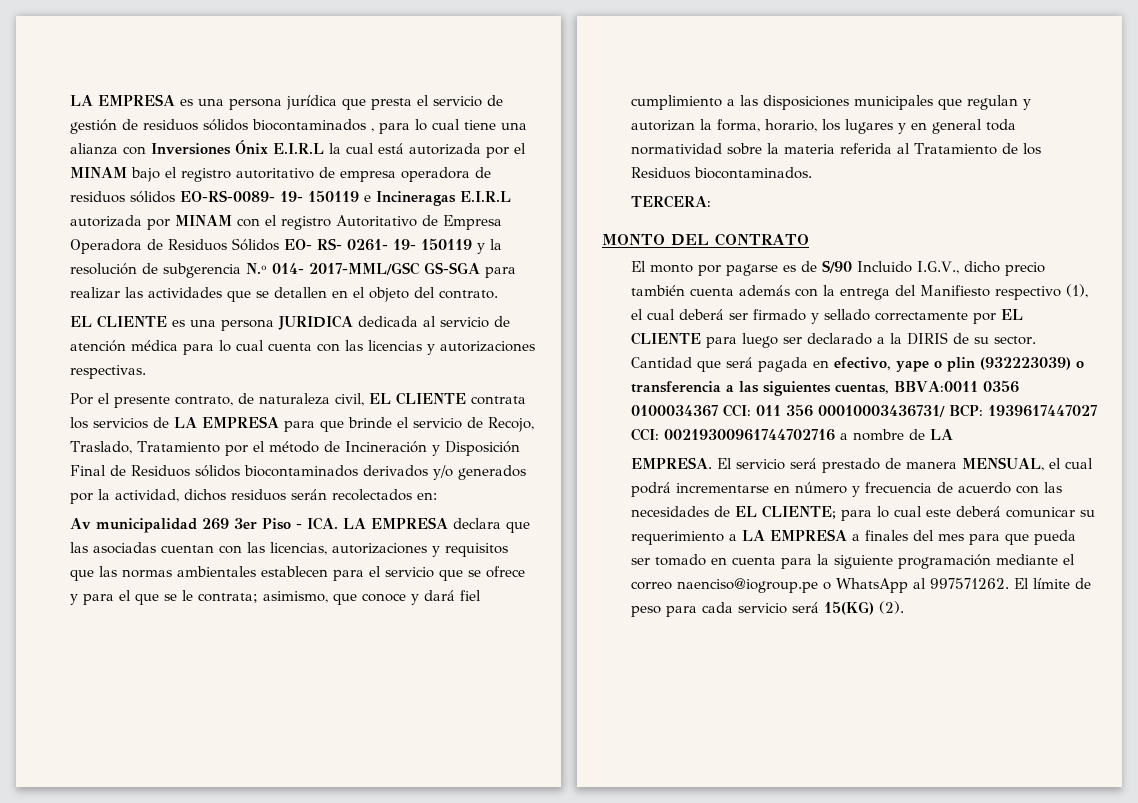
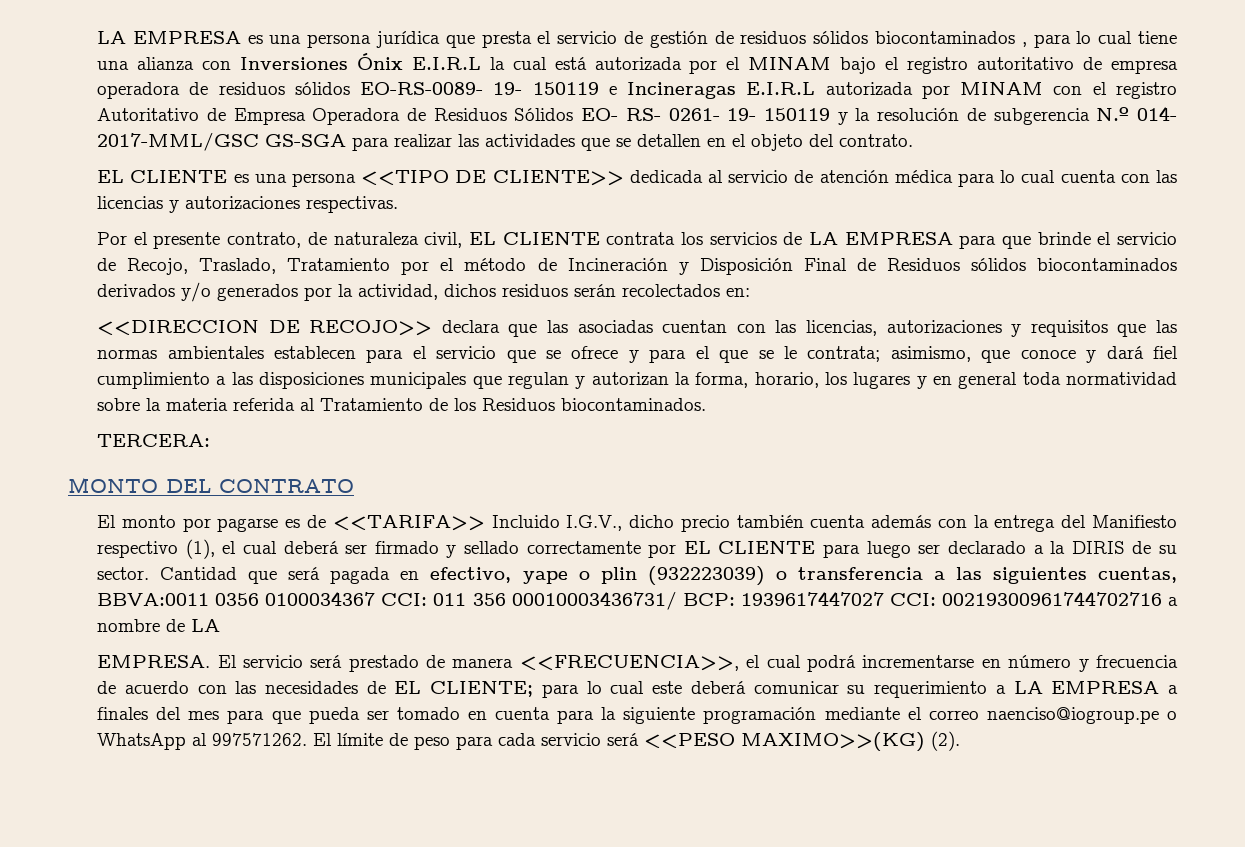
- EL CLIENTE es una persona JURIDICA dedicada al servicio de atención médica para lo cual cuenta con las licencias y autorizaciones respectivas.
+ EL CLIENTE es una persona <<TIPO DE CLIENTE>> dedicada al servicio de atención médica para lo cual cuenta con las licencias y autorizaciones respectivas.
- Av municipalidad 269 3er Piso - ICA. LA EMPRESA declara que las asociadas cuentan con las licencias, autorizaciones y requisitos que las normas ambientales establecen para el servicio que se ofrece y para el que se le contrata;
+ <<DIRECCION DE RECOJO>> declara que las asociadas cuentan con las licencias, autorizaciones y requisitos que las normas ambientales establecen para el servicio que se ofrece y para el que se le contrata;
- El monto por pagarse es de S/90 Incluido I.G.V., dicho precio también cuenta además con la entrega del Manifiesto respectivo (1), el cual deberá ser firmado y sellado correctamente por EL CLIENTE para luego ser declarado a la DIRIS de su sector.
+ El monto por pagarse es de <<TARIFA>> Incluido I.G.V., dicho precio también cuenta además con la entrega del Manifiesto respectivo (1), el cual deberá ser firmado y sellado correctamente por EL CLIENTE para luego ser declarado a la DIRIS de su sector.
- El servicio será prestado de manera MENSUAL, el cual podrá incrementarse en número y frecuencia de acuerdo con las necesidades de EL CLIENTE; para lo cual este deberá comunicar su requerimiento a LA EMPRESA a finales del mes para que pueda ser tomado en cuenta para la siguiente programación mediante el correo naenciso@iogroup.pe o WhatsApp al 997571262.
+ El servicio será prestado de manera <<FRECUENCIA>>, el cual podrá incrementarse en número y frecuencia de acuerdo con las necesidades de EL CLIENTE; para lo cual este deberá comunicar su requerimiento a LA EMPRESA a finales del mes para que pueda ser tomado en cuenta para la siguiente programación mediante el correo naenciso@iogroup.pe o WhatsApp al 997571262.
- El límite de peso para cada servicio será 15(KG) (2).
+ El límite de peso para cada servicio será <<PESO MAXIMO>>(KG) (2).

